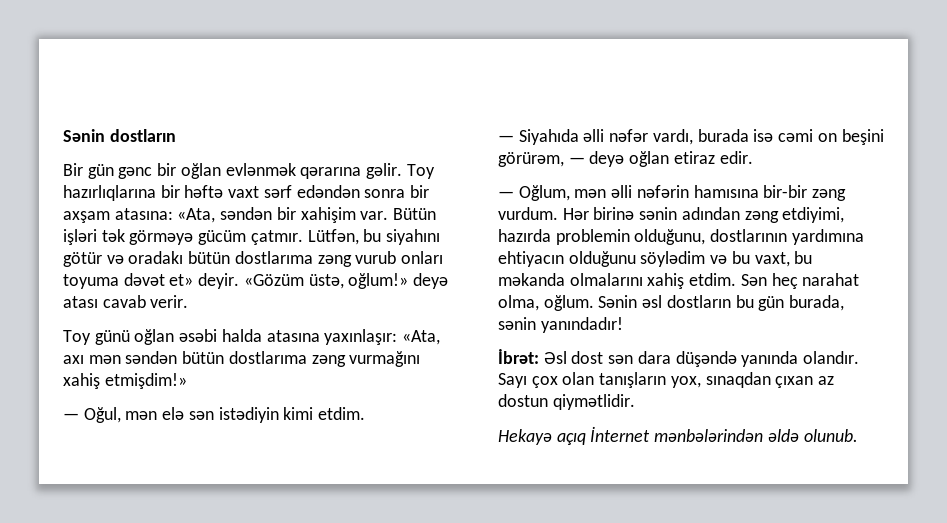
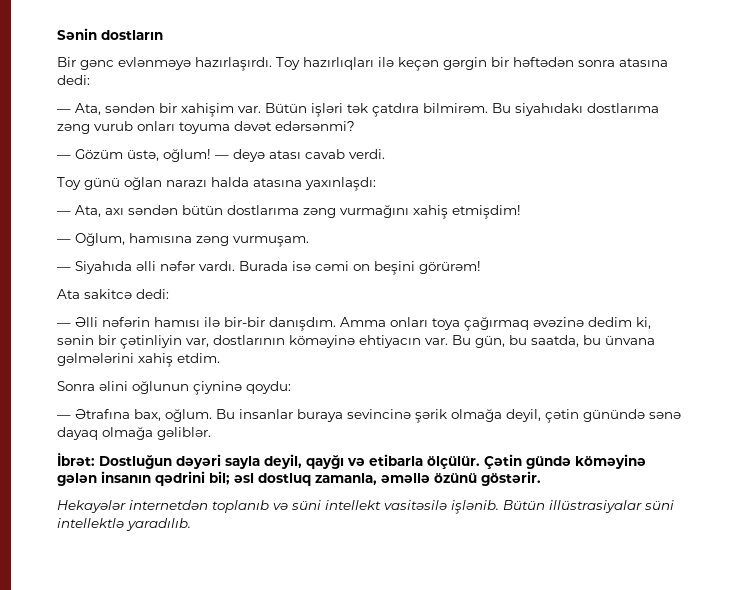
- Bir gün gənc bir oğlan evlənmək qərarına gəlir. Toy hazırlıqlarına bir həftə vaxt sərf edəndən sonra bir axşam atasına: «Ata, səndən bir xahişim var.
+ Bir gənc evlənməyə hazırlaşırdı. Toy hazırlıqları ilə keçən gərgin bir həftədən sonra atasına dedi:
+ — Ata, səndən bir xahişim var.
- Bütün işləri tək görməyə gücüm çatmır. Lütfən, bu siyahını götür və oradakı bütün dostlarıma zəng vurub onları toyuma dəvət et» deyir. «Gözüm üstə, oğlum!» deyə atası cavab verir.
+ Bütün işləri tək çatdıra bilmirəm. Bu siyahıdakı dostlarıma zəng vurub onları toyuma dəvət edərsənmi?
+ — Gözüm üstə, oğlum! — deyə atası cavab verdi.
- Toy günü oğlan əsəbi halda atasına yaxınlaşır: «Ata, axı mən səndən bütün dostlarıma zəng vurmağını xahiş etmişdim!»
- — Oğul, mən elə sən istədiyin kimi etdim.
+ Toy günü oğlan narazı halda atasına yaxınlaşdı:
+ — Ata, axı səndən bütün dostlarıma zəng vurmağını xahiş etmişdim!
+ — Oğlum, hamısına zəng vurmuşam.
- — Siyahıda əlli nəfər vardı, burada isə cəmi on beşini görürəm, — deyə oğlan etiraz edir.
- — Oğlum, mən əlli nəfərin hamısına bir-bir zəng vurdum. Hər birinə sənin adından zəng etdiyimi, hazırda problemin olduğunu, dostlarının yardımına ehtiyacın olduğunu söylədim və bu vaxt, bu məkanda olmalarını xahiş etdim. Sən heç narahat olma, oğlum. Sənin əsl dostların bu gün burada, sənin yanındadır!
- İbrət: Əsl dost sən dara düşəndə yanında olandır. Sayı çox olan tanışların yox, sınaqdan çıxan az dostun qiymətlidir.
- Hekayə açıq İnternet mənbələrindən əldə olunub.
+ — Siyahıda əlli nəfər vardı. Burada isə cəmi on beşini görürəm!
+ Ata sakitcə dedi:
+ — Əlli nəfərin hamısı ilə bir-bir danışdım. Amma onları toya çağırmaq əvəzinə dedim ki, sənin bir çətinliyin var, dostlarının köməyinə ehtiyacın var. Bu gün, bu saatda, bu ünvana gəlmələrini xahiş etdim.
+ Sonra əlini oğlunun çiyninə qoydu:
+ — Ətrafına bax, oğlum. Bu insanlar buraya sevincinə şərik olmağa deyil, çətin günündə sənə dayaq olmağa gəliblər.
+ İbrət: Dostluğun dəyəri sayla deyil, qayğı və etibarla ölçülür. Çətin gündə köməyinə gələn insanın qədrini bil; əsl dostluq zamanla, əməllə özünü göstərir.
+ Hekayələr internetdən toplanıb və süni intellekt vasitəsilə işlənib. Bütün illüstrasiyalar süni intellektlə yaradılıb.

